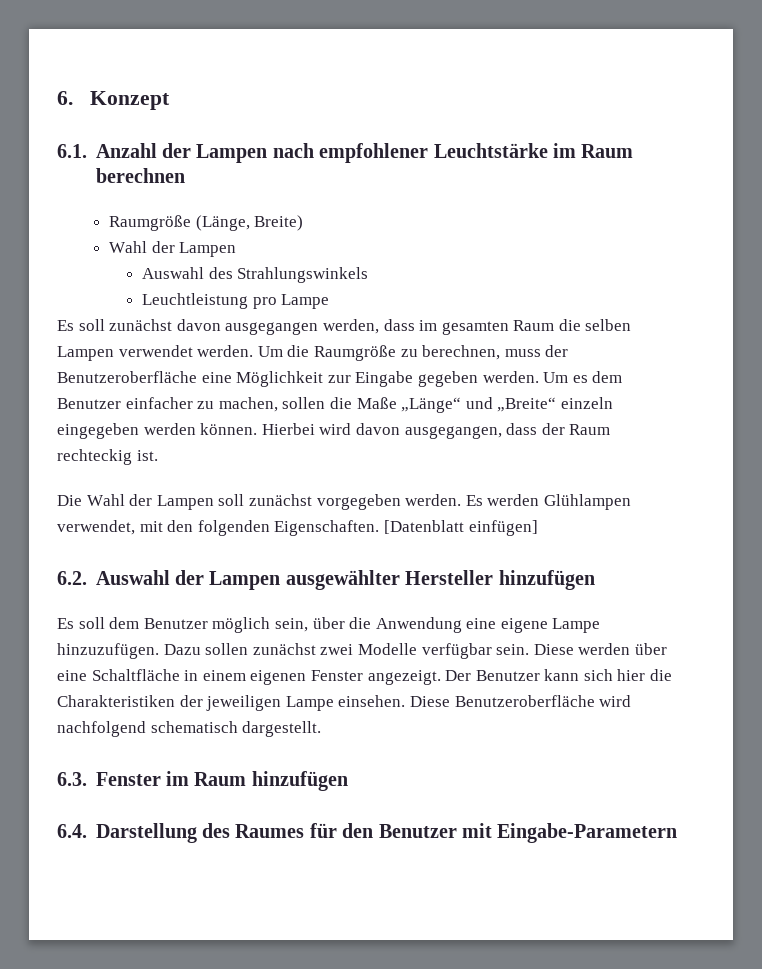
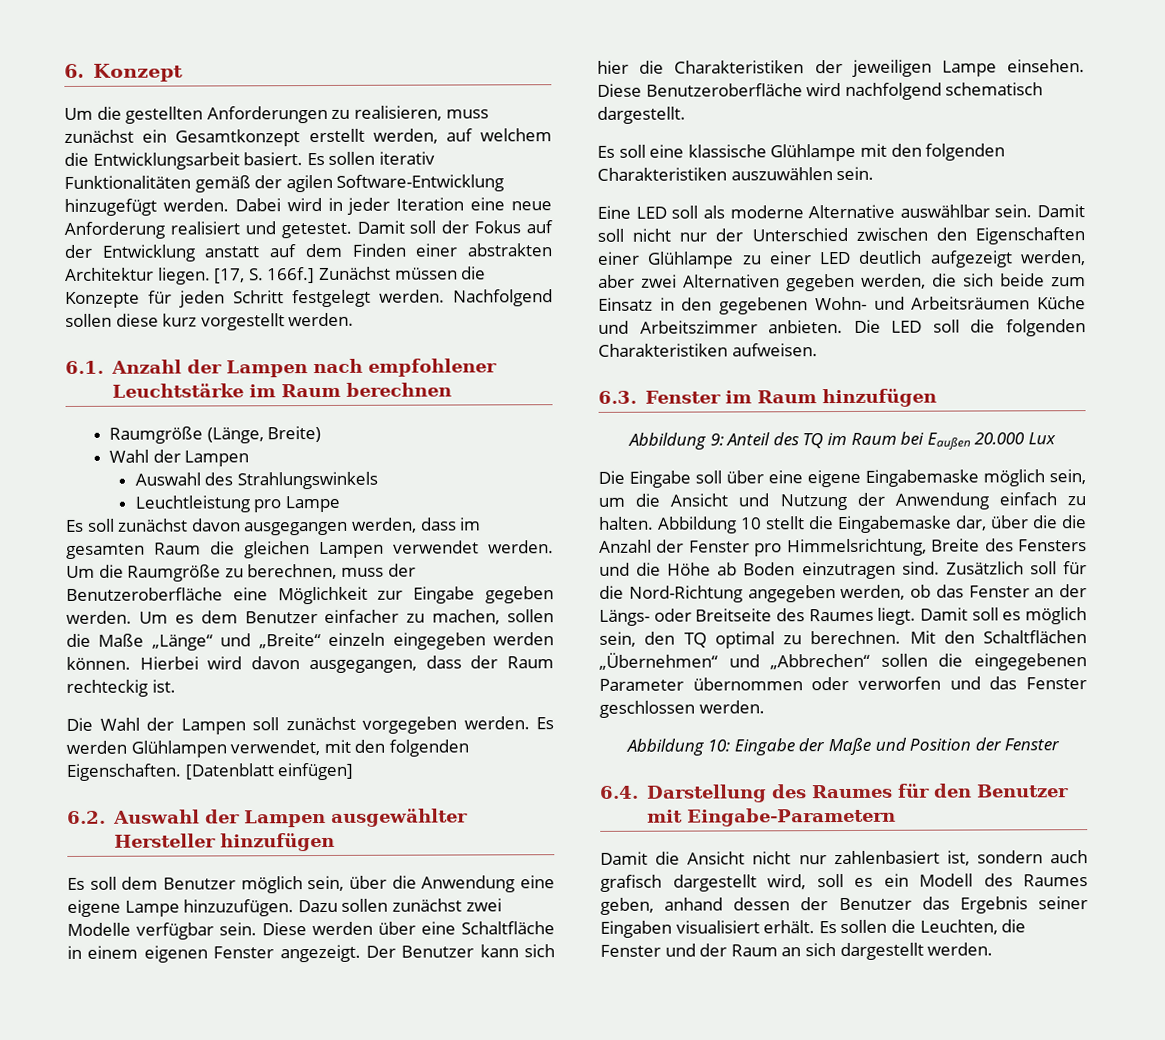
+ Um die gestellten Anforderungen zu realisieren, muss zunächst ein Gesamtkonzept erstellt werden, auf welchem die Entwicklungsarbeit basiert. Es sollen iterativ Funktionalitäten gemäß der agilen Software-Entwicklung hinzugefügt werden. Dabei wird in jeder Iteration eine neue Anforderung realisiert und getestet. Damit soll der Fokus auf der Entwicklung anstatt auf dem Finden einer abstrakten Architektur liegen. [17, S. 166f.] Zunächst müssen die Konzepte für jeden Schritt festgelegt werden. Nachfolgend sollen diese kurz vorgestellt werden.
- Es soll zunächst davon ausgegangen werden, dass im gesamten Raum die selben Lampen verwendet werden.
+ Es soll zunächst davon ausgegangen werden, dass im gesamten Raum die gleichen Lampen verwendet werden.
+ Es soll eine klassische Glühlampe mit den folgenden Charakteristiken auszuwählen sein.
+ Eine LED soll als moderne Alternative auswählbar sein. Damit soll nicht nur der Unterschied zwischen den Eigenschaften einer Glühlampe zu einer LED deutlich aufgezeigt werden, aber zwei Alternativen gegeben werden, die sich beide zum Einsatz in den gegebenen Wohn- und Arbeitsräumen Küche und Arbeitszimmer anbieten. Die LED soll die folgenden Charakteristiken aufweisen.
+ Abbildung 9: Anteil des TQ im Raum bei Eaußen 20.000 Lux
+ Die Eingabe soll über eine eigene Eingabemaske möglich sein, um die Ansicht und Nutzung der Anwendung einfach zu halten. Abbildung 10 stellt die Eingabemaske dar, über die die Anzahl der Fenster pro Himmelsrichtung, Breite des Fensters und die Höhe ab Boden einzutragen sind. Zusätzlich soll für die Nord-Richtung angegeben werden, ob das Fenster an der Längs- oder Breitseite des Raumes liegt. Damit soll es möglich sein, den TQ optimal zu berechnen. Mit den Schaltflächen „Übernehmen“ und „Abbrechen“ sollen die eingegebenen Parameter übernommen oder verworfen und das Fenster geschlossen werden.
+ Abbildung 10: Eingabe der Maße und Position der Fenster
+ Damit die Ansicht nicht nur zahlenbasiert ist, sondern auch grafisch dargestellt wird, soll es ein Modell des Raumes geben, anhand dessen der Benutzer das Ergebnis seiner Eingaben visualisiert erhält. Es sollen die Leuchten, die Fenster und der Raum an sich dargestellt werden.

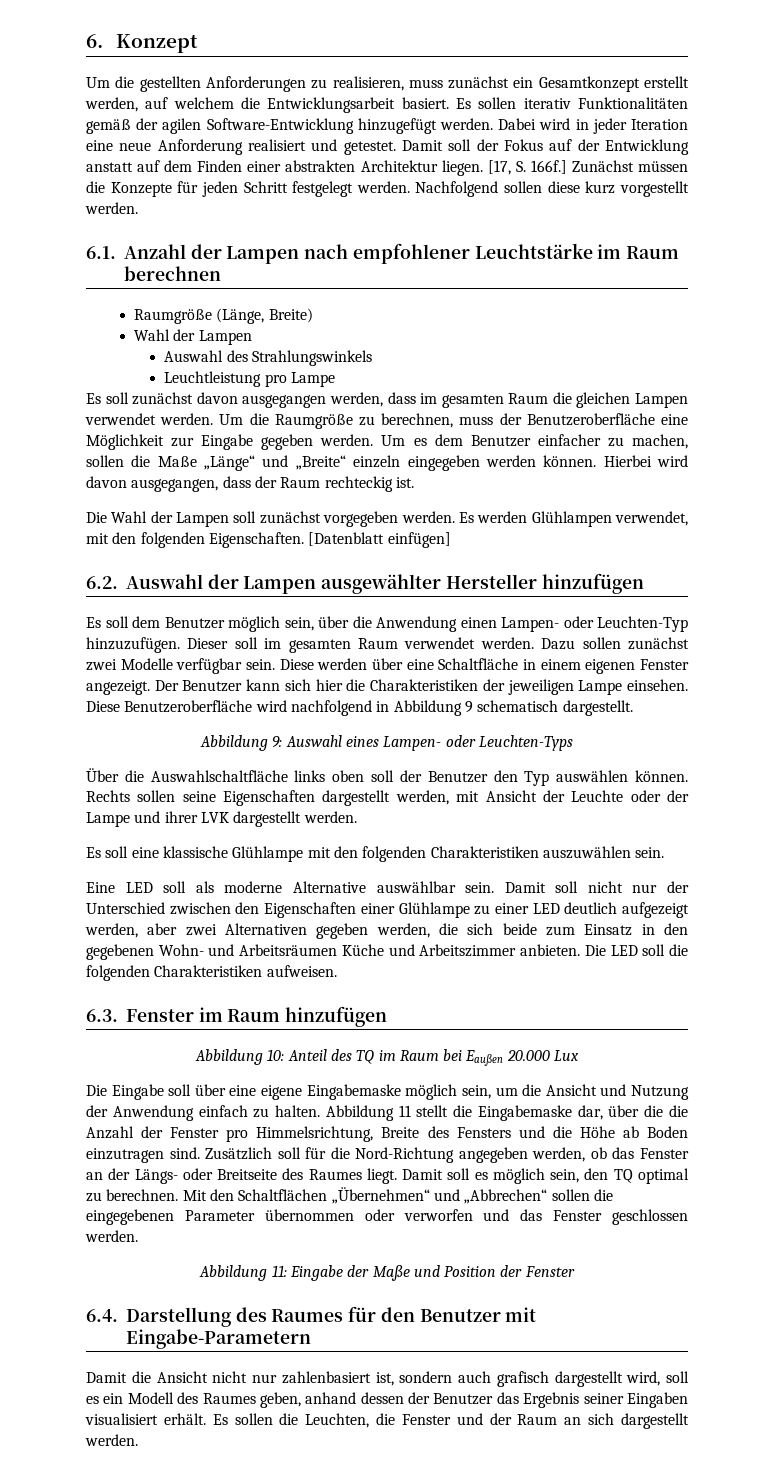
- Es soll dem Benutzer möglich sein, über die Anwendung eine eigene Lampe hinzuzufügen.
+ Es soll dem Benutzer möglich sein, über die Anwendung einen Lampen- oder Leuchten-Typ hinzuzufügen. Dieser soll im gesamten Raum verwendet werden.
- Diese Benutzeroberfläche wird nachfolgend schematisch dargestellt.
+ Diese Benutzeroberfläche wird nachfolgend in Abbildung 9 schematisch dargestellt.
+ Abbildung 9: Auswahl eines Lampen- oder Leuchten-Typs
+ Über die Auswahlschaltfläche links oben soll der Benutzer den Typ auswählen können. Rechts sollen seine Eigenschaften dargestellt werden, mit Ansicht der Leuchte oder der Lampe und ihrer LVK dargestellt werden.
- Abbildung 9: Anteil des TQ im Raum bei Eaußen 20.000 Lux
+ Abbildung 10: Anteil des TQ im Raum bei Eaußen 20.000 Lux
- Abbildung 10 stellt die Eingabemaske dar, über die die Anzahl der Fenster pro Himmelsrichtung, Breite des Fensters und die Höhe ab Boden einzutragen sind.
+ Abbildung 11 stellt die Eingabemaske dar, über die die Anzahl der Fenster pro Himmelsrichtung, Breite des Fensters und die Höhe ab Boden einzutragen sind.
- Abbildung 10: Eingabe der Maße und Position der Fenster
+ Abbildung 11: Eingabe der Maße und Position der Fenster

